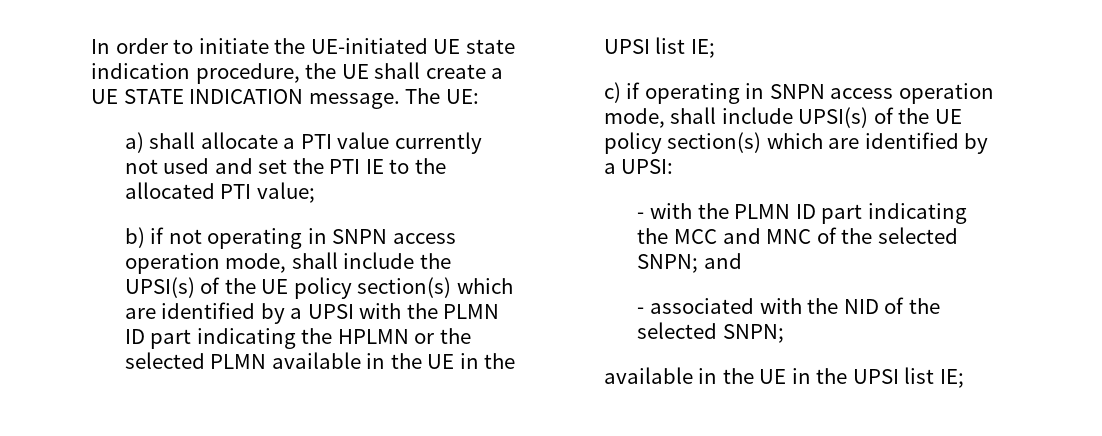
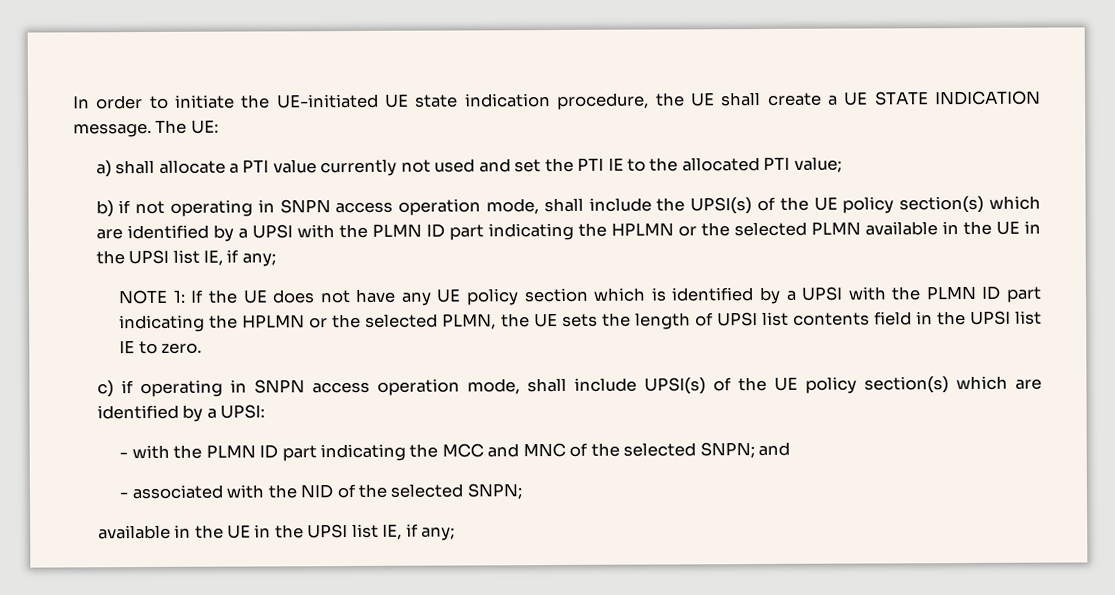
- b) if not operating in SNPN access operation mode, shall include the UPSI(s) of the UE policy section(s) which are identified by a UPSI with the PLMN ID part indicating the HPLMN or the selected PLMN available in the UE in the UPSI list IE;
+ b) if not operating in SNPN access operation mode, shall include the UPSI(s) of the UE policy section(s) which are identified by a UPSI with the PLMN ID part indicating the HPLMN or the selected PLMN available in the UE in the UPSI list IE, if any;
+ NOTE 1: If the UE does not have any UE policy section which is identified by a UPSI with the PLMN ID part indicating the HPLMN or the selected PLMN, the UE sets the length of UPSI list contents field in the UPSI list IE to zero.
  - associated with the NID of the selected SNPN;
- available in the UE in the UPSI list IE;
+ available in the UE in the UPSI list IE, if any;

